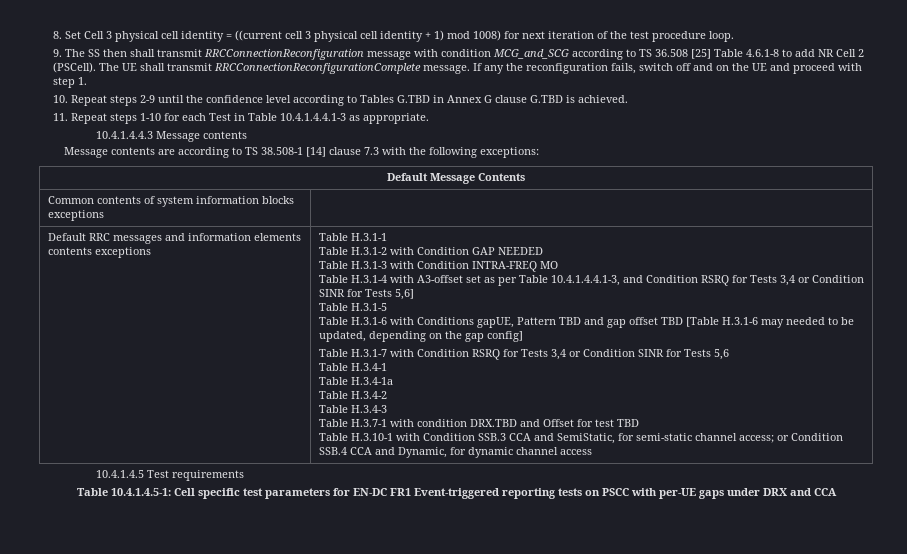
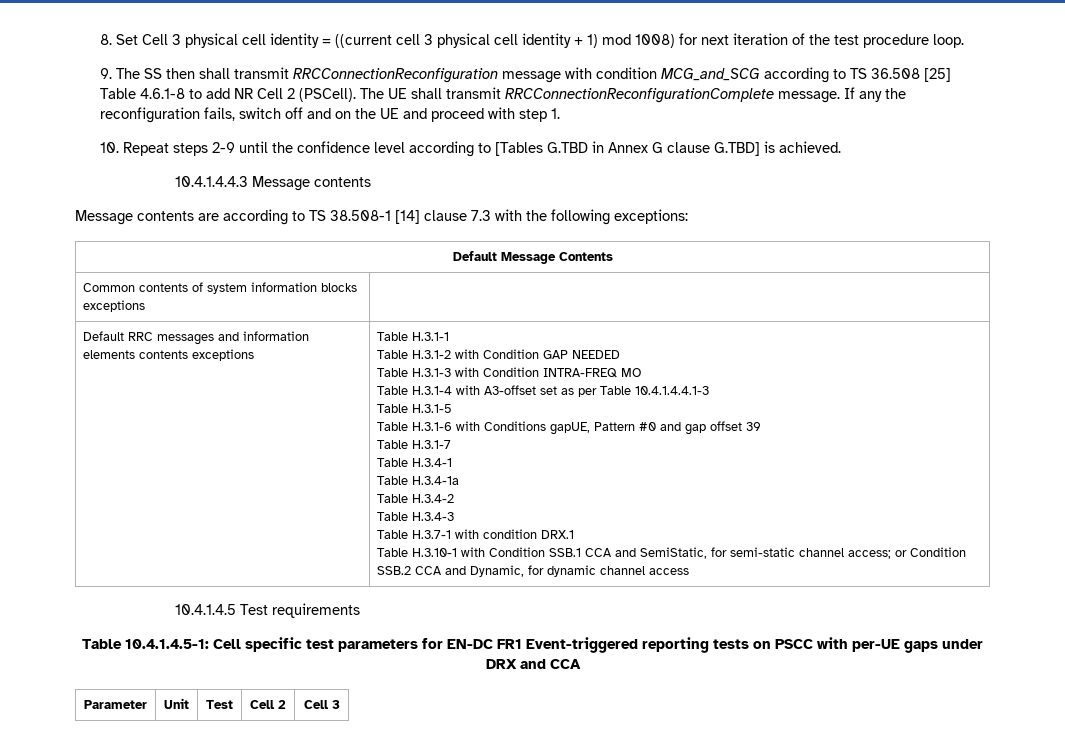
- 10. Repeat steps 2-9 until the confidence level according to Tables G.TBD in Annex G clause G.TBD is achieved.
+ 10. Repeat steps 2-9 until the confidence level according to [Tables G.TBD in Annex G clause G.TBD] is achieved.
- 11. Repeat steps 1-10 for each Test in Table 10.4.1.4.4.1-3 as appropriate.
- Table H.3.1-4 with A3-offset set as per Table 10.4.1.4.4.1-3, and Condition RSRQ for Tests 3,4 or Condition SINR for Tests 5,6]
+ Table H.3.1-4 with A3-offset set as per Table 10.4.1.4.4.1-3
- Table H.3.1-6 with Conditions gapUE, Pattern TBD and gap offset TBD [Table H.3.1-6 may needed to be updated, depending on the gap config]
- Table H.3.1-7 with Condition RSRQ for Tests 3,4 or Condition SINR for Tests 5,6
+ Table H.3.1-6 with Conditions gapUE, Pattern #0 and gap offset 39
+ Table H.3.1-7
- Table H.3.7-1 with condition DRX.TBD and Offset for test TBD
+ Table H.3.7-1 with condition DRX.1
- Table H.3.10-1 with Condition SSB.3 CCA and SemiStatic, for semi-static channel access; or Condition SSB.4 CCA and Dynamic, for dynamic channel access
+ Table H.3.10-1 with Condition SSB.1 CCA and SemiStatic, for semi-static channel access; or Condition SSB.2 CCA and Dynamic, for dynamic channel access
+ Parameter | Unit | Test | Cell 2 | Cell 3

